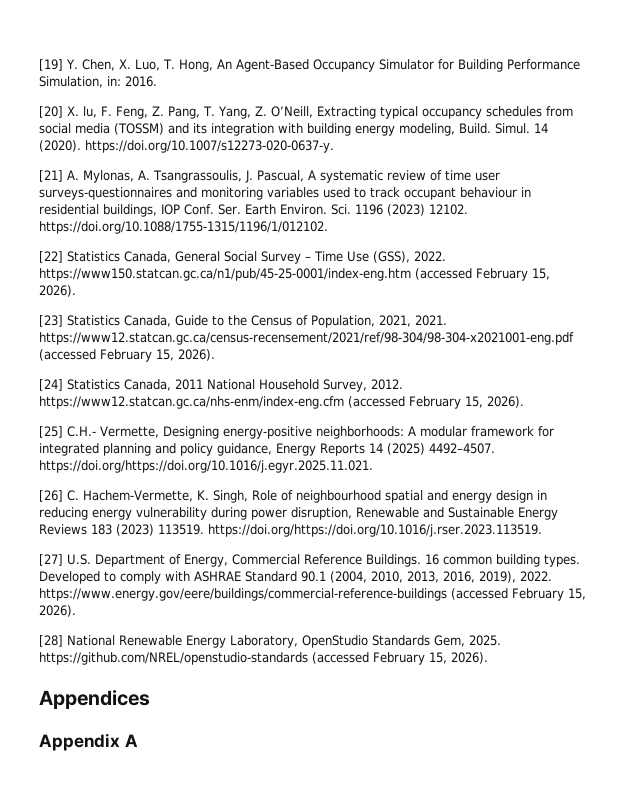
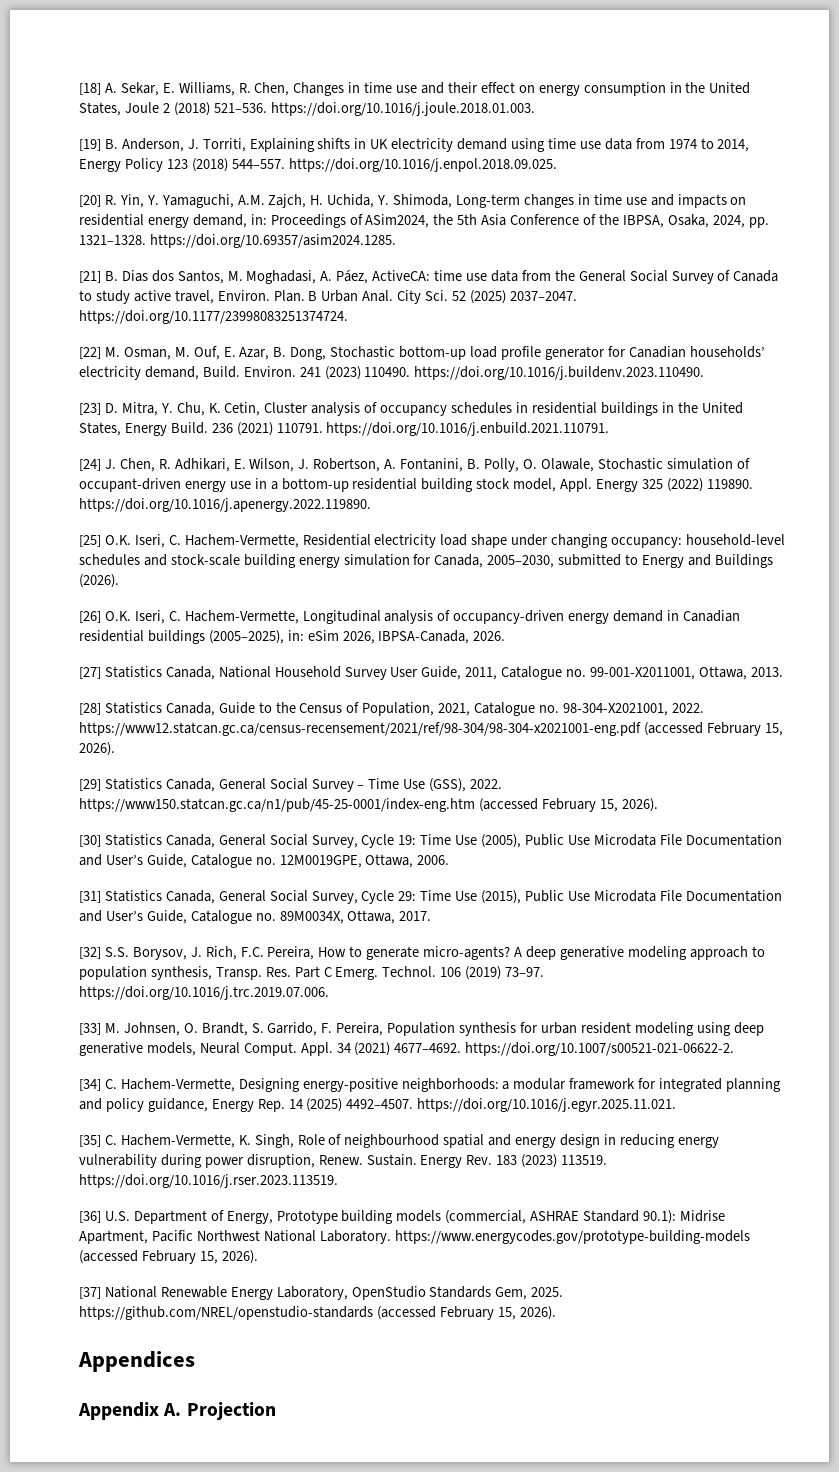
- [19] Y. Chen, X. Luo, T. Hong, An Agent-Based Occupancy Simulator for Building Performance Simulation, in: 2016.
- [20] X. lu, F. Feng, Z. Pang, T. Yang, Z. O’Neill, Extracting typical occupancy schedules from social media (TOSSM) and its integration with building energy modeling, Build. Simul. 14 (2020). https://doi.org/10.1007/s12273-020-0637-y.
- [21] A. Mylonas, A. Tsangrassoulis, J. Pascual, A systematic review of time user surveys-questionnaires and monitoring variables used to track occupant behaviour in residential buildings, IOP Conf. Ser. Earth Environ. Sci. 1196 (2023) 12102. https://doi.org/10.1088/1755-1315/1196/1/012102.
- [22] Statistics Canada, General Social Survey – Time Use (GSS), 2022. https://www150.statcan.gc.ca/n1/pub/45-25-0001/index-eng.htm (accessed February 15, 2026).
+ [18] A. Sekar, E. Williams, R. Chen, Changes in time use and their effect on energy consumption in the United States, Joule 2 (2018) 521–536. https://doi.org/10.1016/j.joule.2018.01.003.
+ [19] B. Anderson, J. Torriti, Explaining shifts in UK electricity demand using time use data from 1974 to 2014, Energy Policy 123 (2018) 544–557. https://doi.org/10.1016/j.enpol.2018.09.025.
+ [20] R. Yin, Y. Yamaguchi, A.M. Zajch, H. Uchida, Y. Shimoda, Long-term changes in time use and impacts on residential energy demand, in: Proceedings of ASim2024, the 5th Asia Conference of the IBPSA, Osaka, 2024, pp. 1321–1328. https://doi.org/10.69357/asim2024.1285.
+ [21] B. Dias dos Santos, M. Moghadasi, A. Páez, ActiveCA: time use data from the General Social Survey of Canada to study active travel, Environ. Plan. B Urban Anal. City Sci. 52 (2025) 2037–2047. https://doi.org/10.1177/23998083251374724.
+ [22] M. Osman, M. Ouf, E. Azar, B. Dong, Stochastic bottom-up load profile generator for Canadian households’ electricity demand, Build. Environ. 241 (2023) 110490. https://doi.org/10.1016/j.buildenv.2023.110490.
+ [23] D. Mitra, Y. Chu, K. Cetin, Cluster analysis of occupancy schedules in residential buildings in the United States, Energy Build. 236 (2021) 110791. https://doi.org/10.1016/j.enbuild.2021.110791.
+ [24] J. Chen, R. Adhikari, E. Wilson, J. Robertson, A. Fontanini, B. Polly, O. Olawale, Stochastic simulation of occupant-driven energy use in a bottom-up residential building stock model, Appl. Energy 325 (2022) 119890. https://doi.org/10.1016/j.apenergy.2022.119890.
+ [25] O.K. Iseri, C. Hachem-Vermette, Residential electricity load shape under changing occupancy: household-level schedules and stock-scale building energy simulation for Canada, 2005–2030, submitted to Energy and Buildings (2026).
+ [26] O.K. Iseri, C. Hachem-Vermette, Longitudinal analysis of occupancy-driven energy demand in Canadian residential buildings (2005–2025), in: eSim 2026, IBPSA-Canada, 2026.
+ [27] Statistics Canada, National Household Survey User Guide, 2011, Catalogue no. 99-001-X2011001, Ottawa, 2013.
+ [28] Statistics Canada, Guide to the Census of Population, 2021, Catalogue no. 98-304-X2021001, 2022. https://www12.statcan.gc.ca/census-recensement/2021/ref/98-304/98-304-x2021001-eng.pdf (accessed February 15, 2026).
+ [29] Statistics Canada, General Social Survey – Time Use (GSS), 2022. https://www150.statcan.gc.ca/n1/pub/45-25-0001/index-eng.htm (accessed February 15, 2026).
- [23] Statistics Canada, Guide to the Census of Population, 2021, 2021. https://www12.statcan.gc.ca/census-recensement/2021/ref/98-304/98-304-x2021001-eng.pdf (accessed February 15, 2026).
- [24] Statistics Canada, 2011 National Household Survey, 2012. https://www12.statcan.gc.ca/nhs-enm/index-eng.cfm (accessed February 15, 2026).
- [25] C.H.- Vermette, Designing energy-positive neighborhoods: A modular framework for integrated planning and policy guidance, Energy Reports 14 (2025) 4492–4507. https://doi.org/https://doi.org/10.1016/j.egyr.2025.11.021.
- [26] C. Hachem-Vermette, K. Singh, Role of neighbourhood spatial and energy design in reducing energy vulnerability during power disruption, Renewable and Sustainable Energy Reviews 183 (2023) 113519. https://doi.org/https://doi.org/10.1016/j.rser.2023.113519.
- [27] U.S. Department of Energy, Commercial Reference Buildings. 16 common building types. Developed to comply with ASHRAE Standard 90.1 (2004, 2010, 2013, 2016, 2019), 2022. https://www.energy.gov/eere/buildings/commercial-reference-buildings (accessed February 15, 2026).
- [28] National Renewable Energy Laboratory, OpenStudio Standards Gem, 2025. https://github.com/NREL/openstudio-standards (accessed February 15, 2026).
+ [30] Statistics Canada, General Social Survey, Cycle 19: Time Use (2005), Public Use Microdata File Documentation and User’s Guide, Catalogue no. 12M0019GPE, Ottawa, 2006.
+ [31] Statistics Canada, General Social Survey, Cycle 29: Time Use (2015), Public Use Microdata File Documentation and User’s Guide, Catalogue no. 89M0034X, Ottawa, 2017.
+ [32] S.S. Borysov, J. Rich, F.C. Pereira, How to generate micro-agents? A deep generative modeling approach to population synthesis, Transp. Res. Part C Emerg. Technol. 106 (2019) 73–97. https://doi.org/10.1016/j.trc.2019.07.006.
+ [33] M. Johnsen, O. Brandt, S. Garrido, F. Pereira, Population synthesis for urban resident modeling using deep generative models, Neural Comput. Appl. 34 (2021) 4677–4692. https://doi.org/10.1007/s00521-021-06622-2.
+ [34] C. Hachem-Vermette, Designing energy-positive neighborhoods: a modular framework for integrated planning and policy guidance, Energy Rep. 14 (2025) 4492–4507. https://doi.org/10.1016/j.egyr.2025.11.021.
+ [35] C. Hachem-Vermette, K. Singh, Role of neighbourhood spatial and energy design in reducing energy vulnerability during power disruption, Renew. Sustain. Energy Rev. 183 (2023) 113519. https://doi.org/10.1016/j.rser.2023.113519.
+ [36] U.S. Department of Energy, Prototype building models (commercial, ASHRAE Standard 90.1): Midrise Apartment, Pacific Northwest National Laboratory. https://www.energycodes.gov/prototype-building-models (accessed February 15, 2026).
+ [37] National Renewable Energy Laboratory, OpenStudio Standards Gem, 2025. https://github.com/NREL/openstudio-standards (accessed February 15, 2026).
- Appendix A
+ Appendix A. Projection

